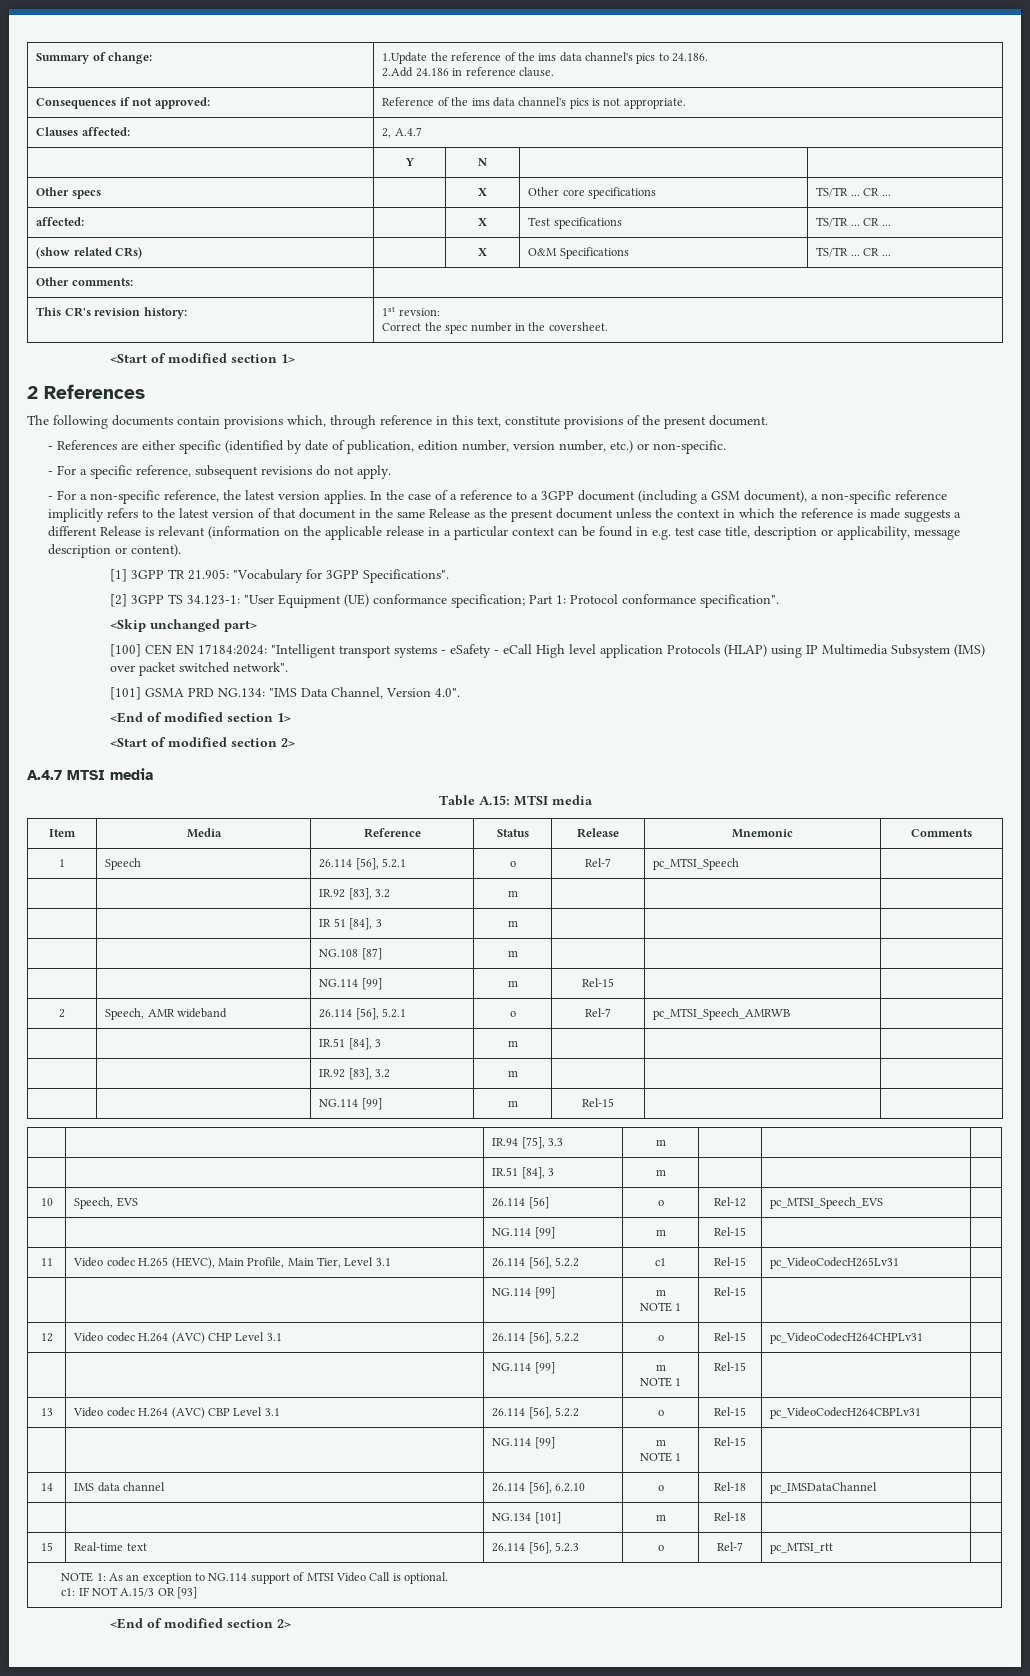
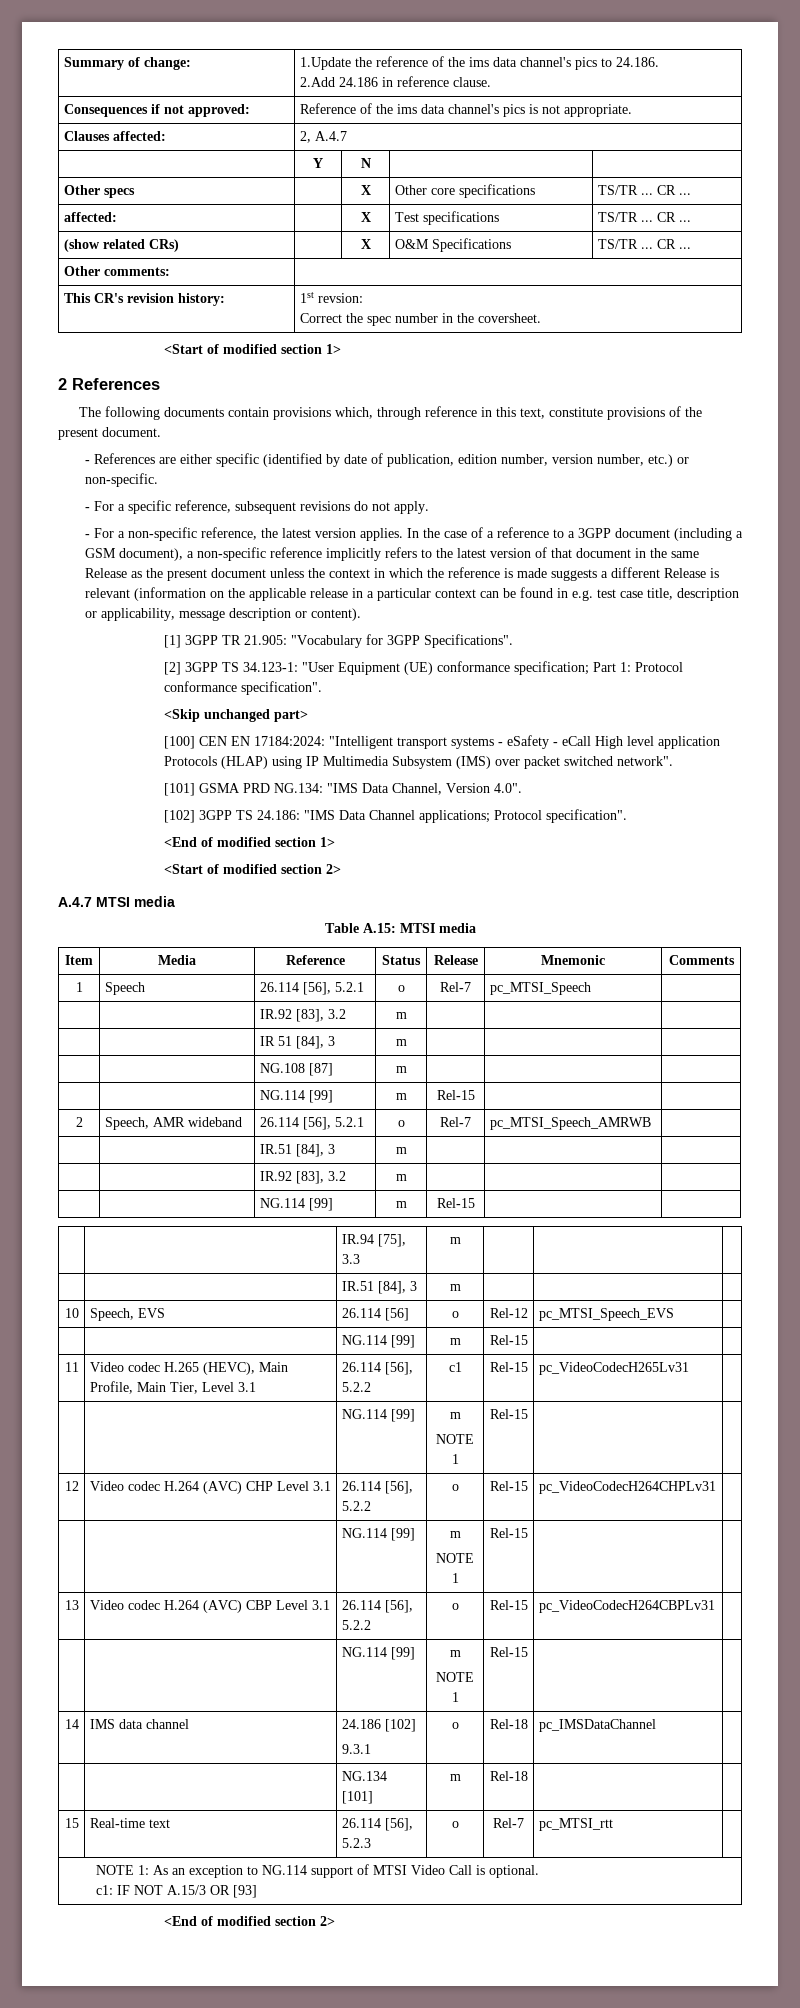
+ [102] 3GPP TS 24.186: "IMS Data Channel applications; Protocol specification".
- 14 | IMS data channel | 26.114 [56], 6.2.10 | o | Rel-18 | pc_IMSDataChannel |
+ 14 | IMS data channel | 24.186 [102]
+ 9.3.1 | o | Rel-18 | pc_IMSDataChannel |

